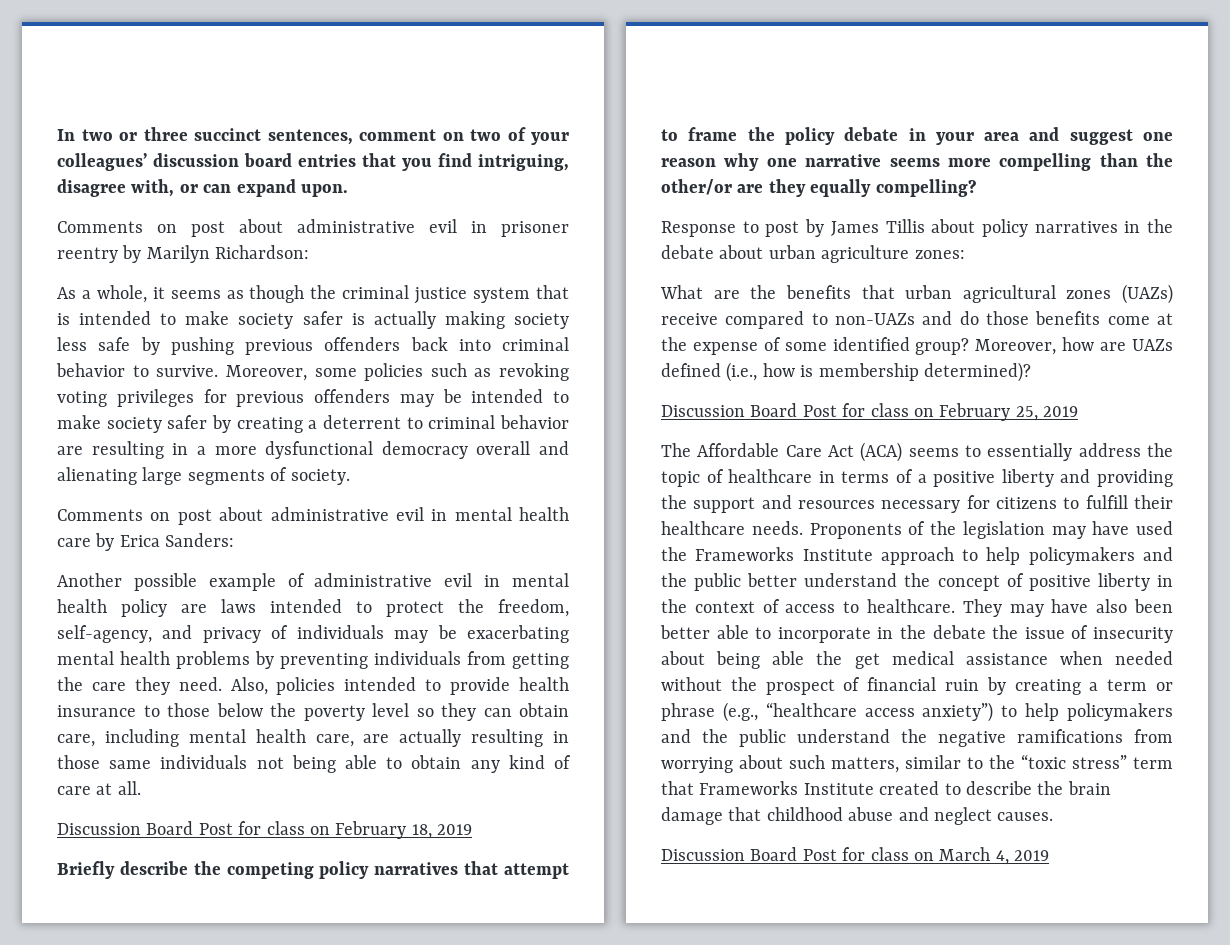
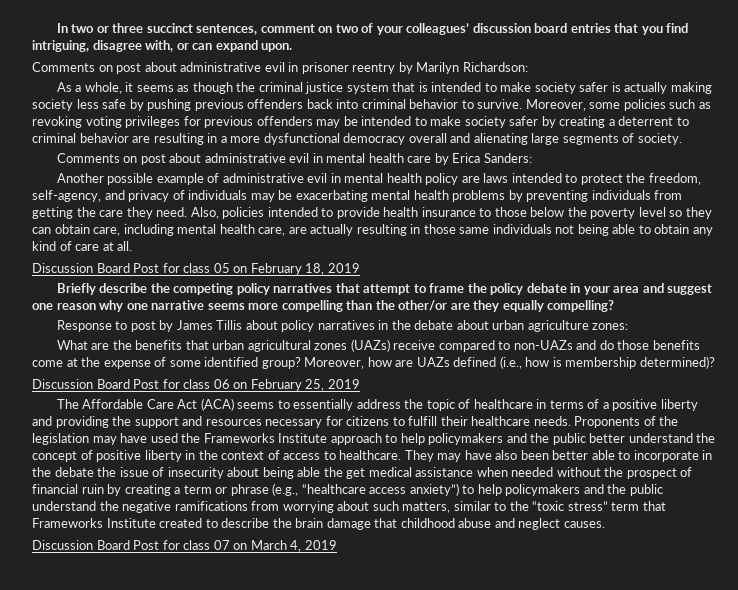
- Discussion Board Post for class on February 18, 2019
+ Discussion Board Post for class 05 on February 18, 2019
- Discussion Board Post for class on February 25, 2019
+ Discussion Board Post for class 06 on February 25, 2019
- Discussion Board Post for class on March 4, 2019
+ Discussion Board Post for class 07 on March 4, 2019

